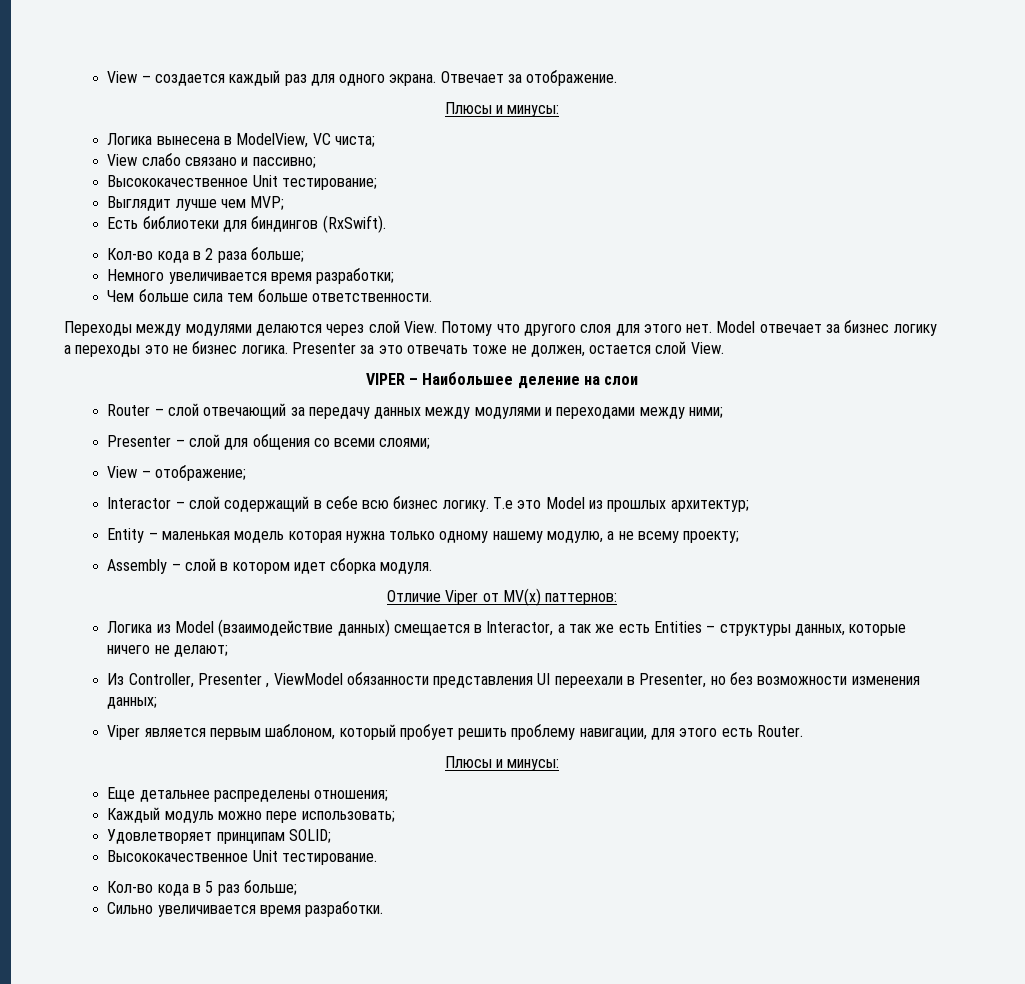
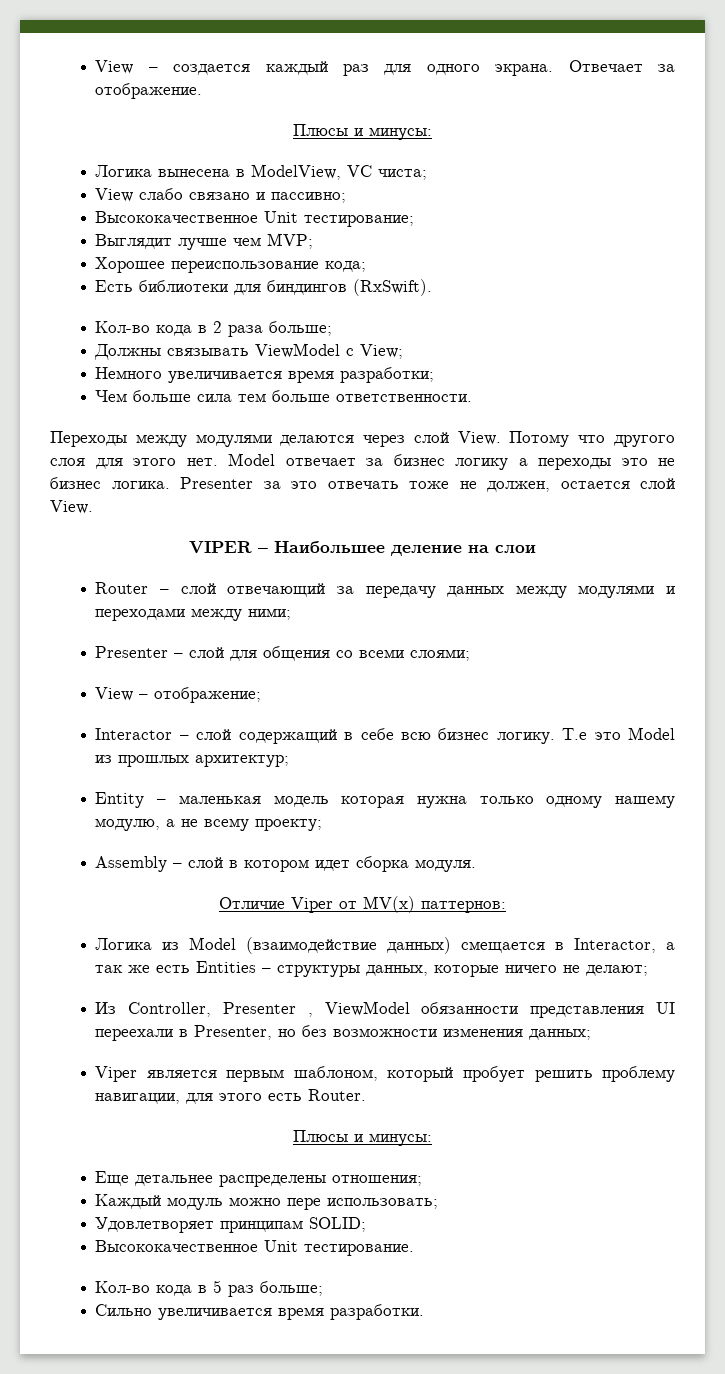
+ Хорошее переиспользование кода;
+ Должны связывать ViewModel с View;

